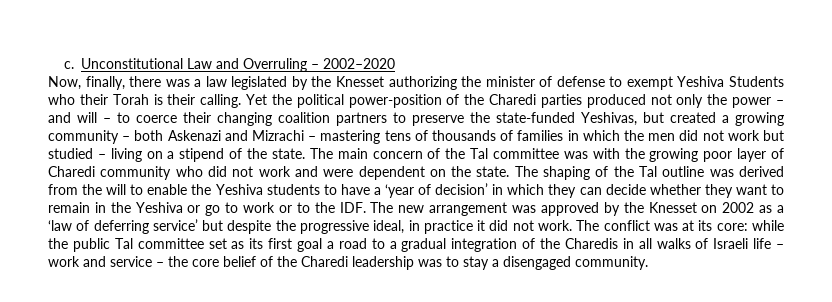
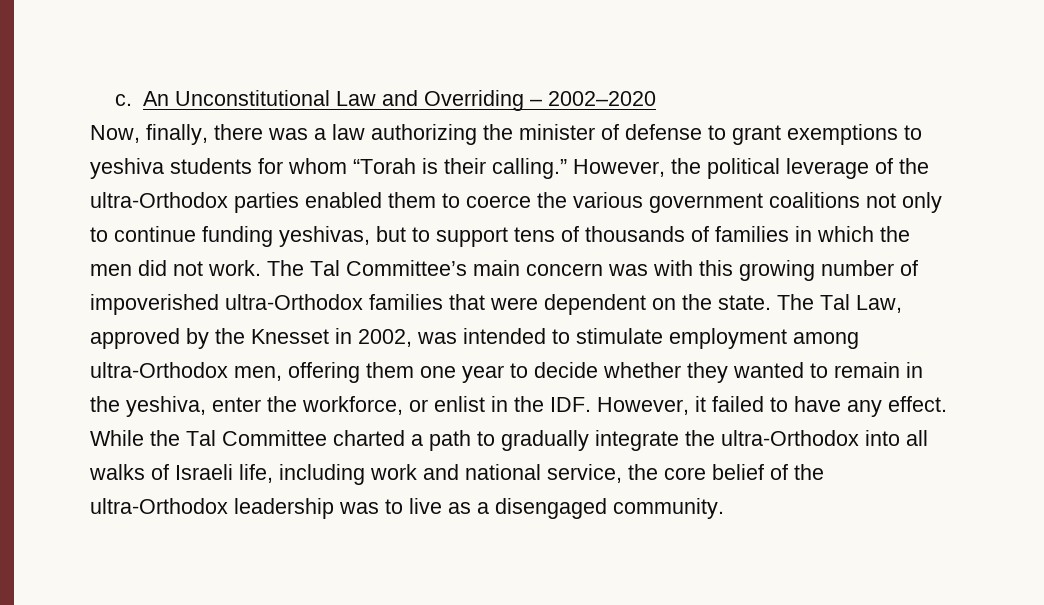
- Unconstitutional Law and Overruling – 2002–2020
+ An Unconstitutional Law and Overriding – 2002–2020
- Now, finally, there was a law legislated by the Knesset authorizing the minister of defense to exempt Yeshiva Students who their Torah is their calling. Yet the political power-position of the Charedi parties produced not only the power – and will – to coerce their changing coalition partners to preserve the state-funded Yeshivas, but created a growing community – both Askenazi and Mizrachi – mastering tens of thousands of families in which the men did not work but studied – living on a stipend of the state. The main concern of the Tal committee was with the growing poor layer of Charedi community who did not work and were dependent on the state.
+ Now, finally, there was a law authorizing the minister of defense to grant exemptions to yeshiva students for whom “Torah is their calling.” However, the political leverage of the ultra-Orthodox parties enabled them to coerce the various government coalitions not only to continue funding yeshivas, but to support tens of thousands of families in which the men did not work. The Tal Committee’s main concern was with this growing number of impoverished ultra-Orthodox families that were dependent on the state.
- The shaping of the Tal outline was derived from the will to enable the Yeshiva students to have a ‘year of decision’ in which they can decide whether they want to remain in the Yeshiva or go to work or to the IDF. The new arrangement was approved by the Knesset on 2002 as a ‘law of deferring service’ but despite the progressive ideal, in practice it did not work. The conflict was at its core: while the public Tal committee set as its first goal a road to a gradual integration of the Charedis in all walks of Israeli life – work and service – the core belief of the Charedi leadership was to stay a disengaged community.
+ The Tal Law, approved by the Knesset in 2002, was intended to stimulate employment among ultra-Orthodox men, offering them one year to decide whether they wanted to remain in the yeshiva, enter the workforce, or enlist in the IDF. However, it failed to have any effect. While the Tal Committee charted a path to gradually integrate the ultra-Orthodox into all walks of Israeli life, including work and national service, the core belief of the ultra-Orthodox leadership was to live as a disengaged community.

